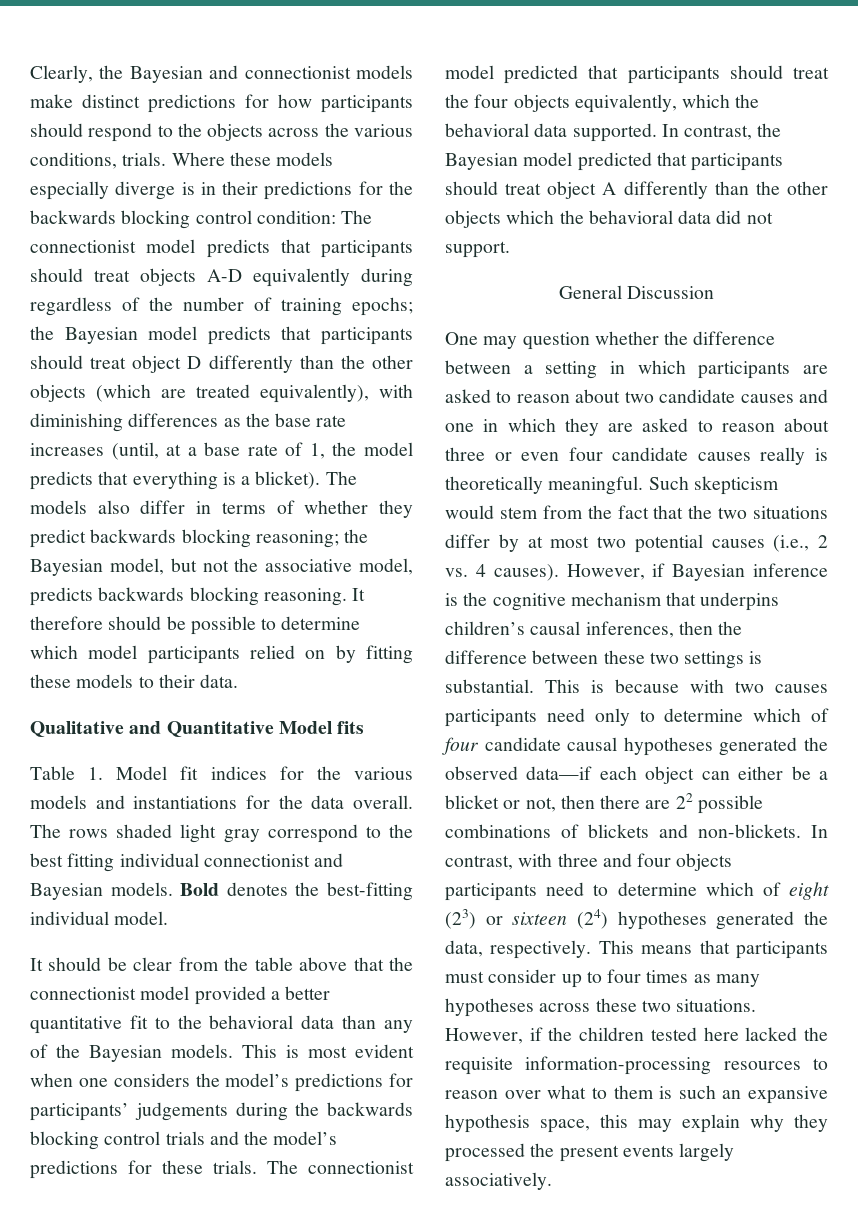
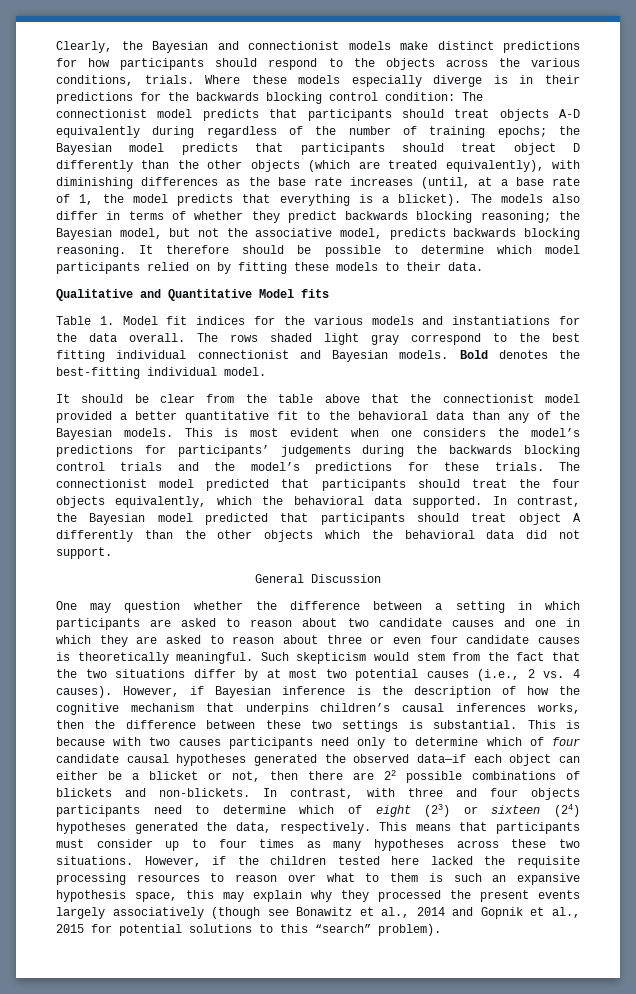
- One may question whether the difference between a setting in which participants are asked to reason about two candidate causes and one in which they are asked to reason about three or even four candidate causes really is theoretically meaningful.
+ One may question whether the difference between a setting in which participants are asked to reason about two candidate causes and one in which they are asked to reason about three or even four candidate causes is theoretically meaningful.
- However, if Bayesian inference is the cognitive mechanism that underpins children’s causal inferences, then the difference between these two settings is substantial.
+ However, if Bayesian inference is the description of how the cognitive mechanism that underpins children’s causal inferences works, then the difference between these two settings is substantial.
- However, if the children tested here lacked the requisite information-processing resources to reason over what to them is such an expansive hypothesis space, this may explain why they processed the present events largely associatively.
+ However, if the children tested here lacked the requisite processing resources to reason over what to them is such an expansive hypothesis space, this may explain why they processed the present events largely associatively (though see Bonawitz et al., 2014 and Gopnik et al., 2015 for potential solutions to this “search” problem).

